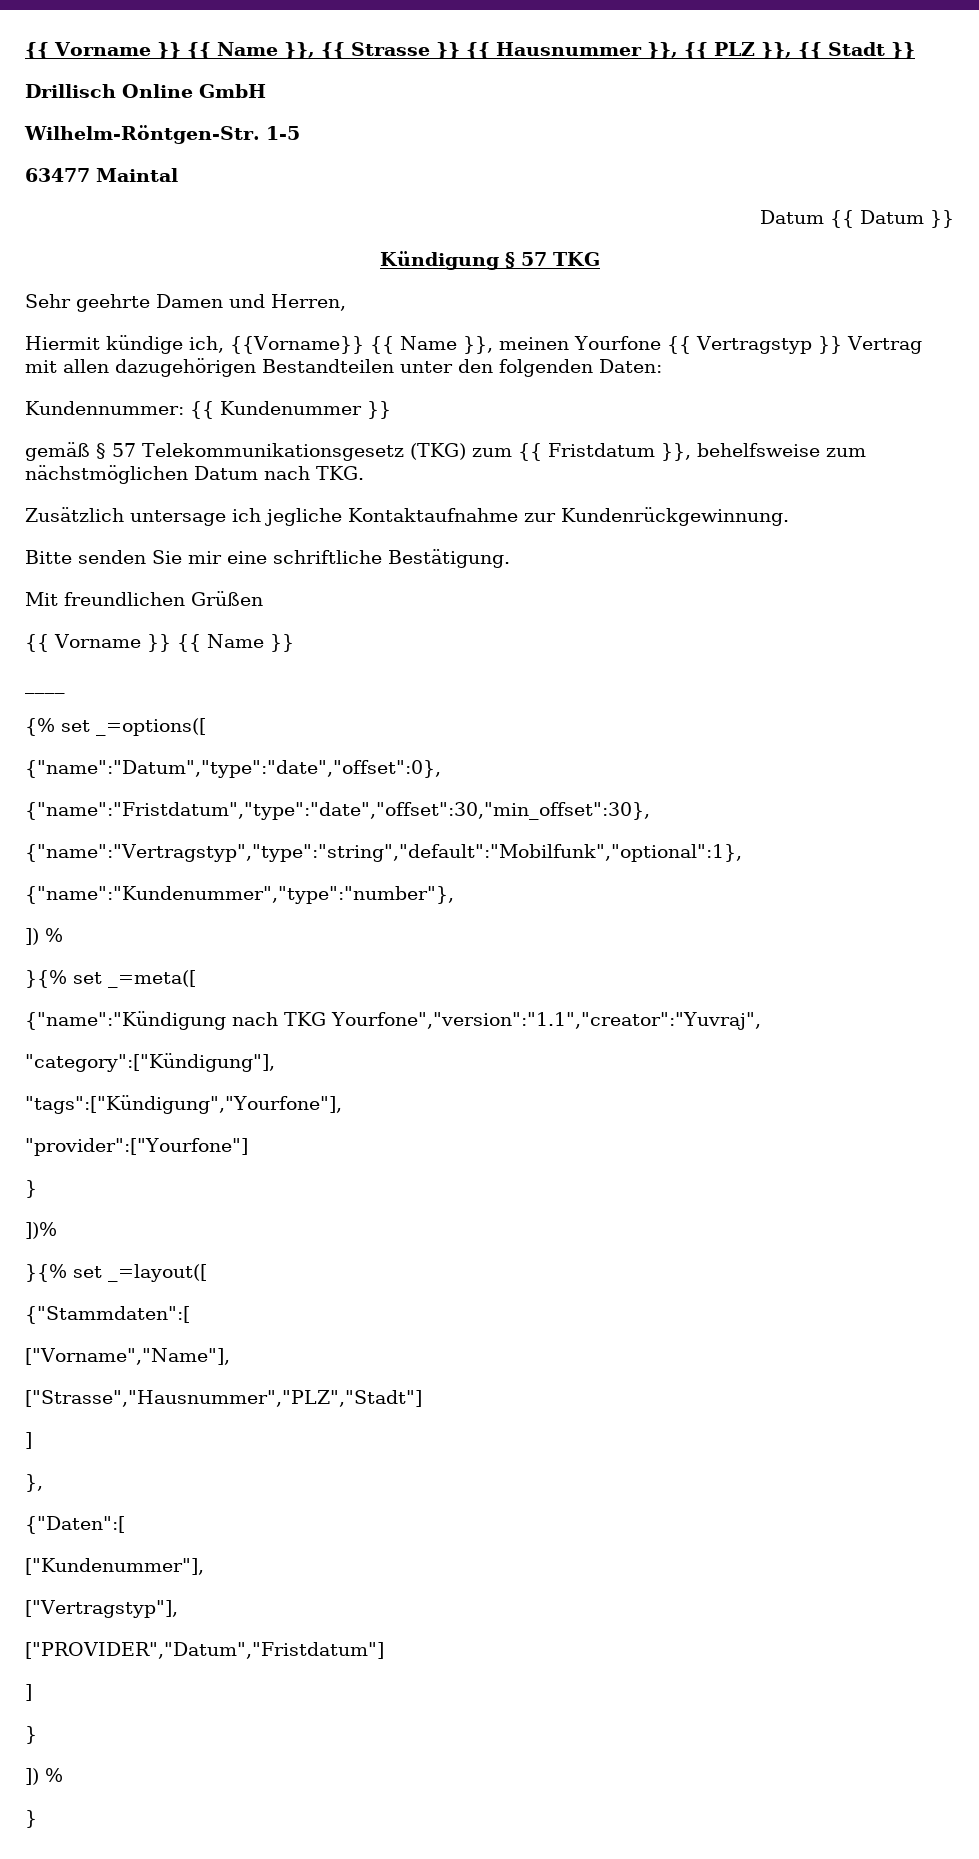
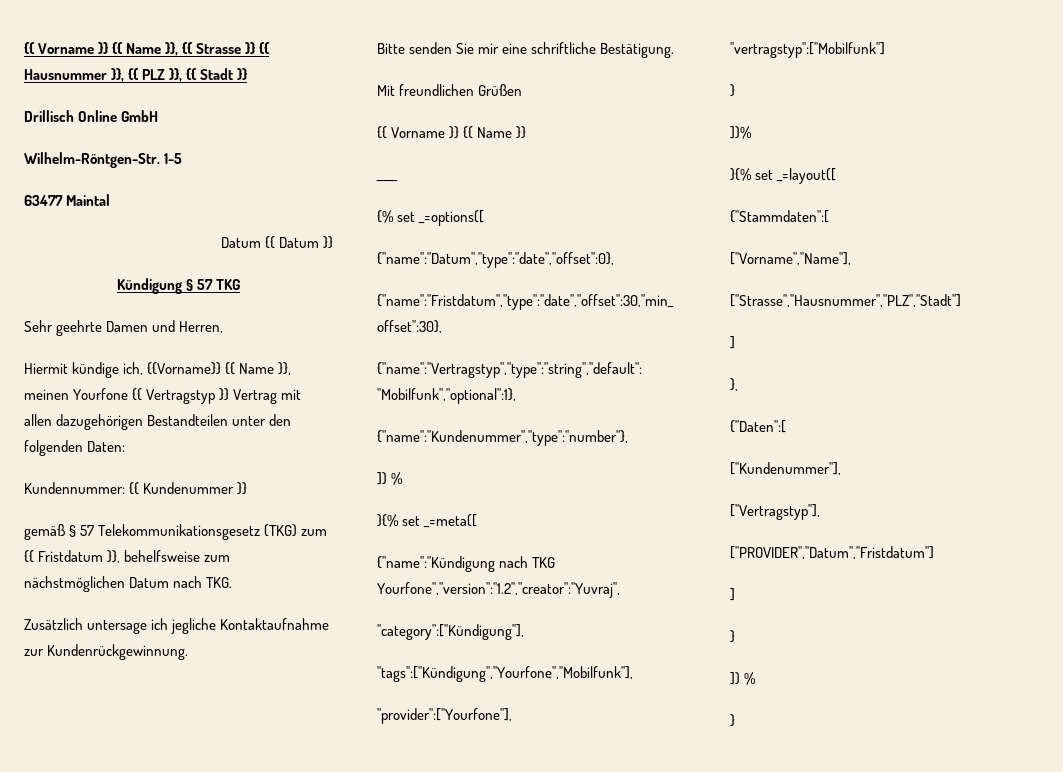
- {"name":"Kündigung nach TKG Yourfone","version":"1.1","creator":"Yuvraj",
+ {"name":"Kündigung nach TKG Yourfone","version":"1.2","creator":"Yuvraj",
- "tags":["Kündigung","Yourfone"],
- "provider":["Yourfone"]
+ "tags":["Kündigung","Yourfone","Mobilfunk"],
+ "provider":["Yourfone"],
+ "vertragstyp":["Mobilfunk"]

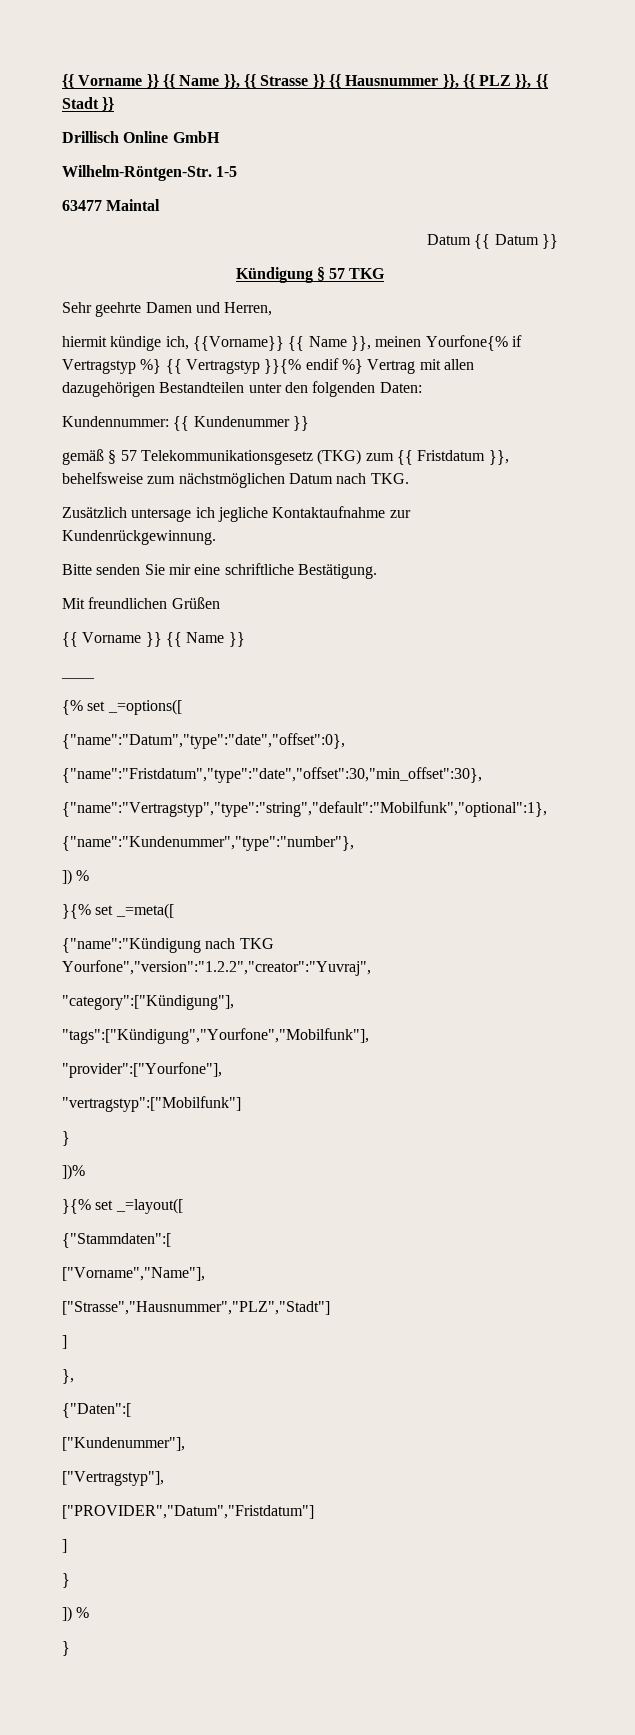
- Hiermit kündige ich, {{Vorname}} {{ Name }}, meinen Yourfone {{ Vertragstyp }} Vertrag mit allen dazugehörigen Bestandteilen unter den folgenden Daten:
+ hiermit kündige ich, {{Vorname}} {{ Name }}, meinen Yourfone{% if Vertragstyp %} {{ Vertragstyp }}{% endif %} Vertrag mit allen dazugehörigen Bestandteilen unter den folgenden Daten:
- {"name":"Kündigung nach TKG Yourfone","version":"1.2","creator":"Yuvraj",
+ {"name":"Kündigung nach TKG Yourfone","version":"1.2.2","creator":"Yuvraj",

